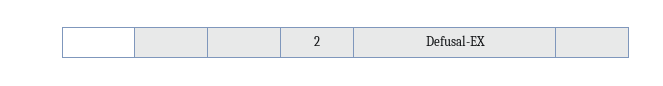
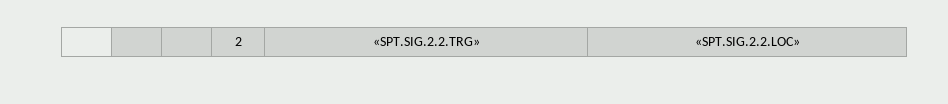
- | | | 2 | Defusal-EX |
+ | | | 2 | «SPT.SIG.2.2.TRG» | «SPT.SIG.2.2.LOC»

